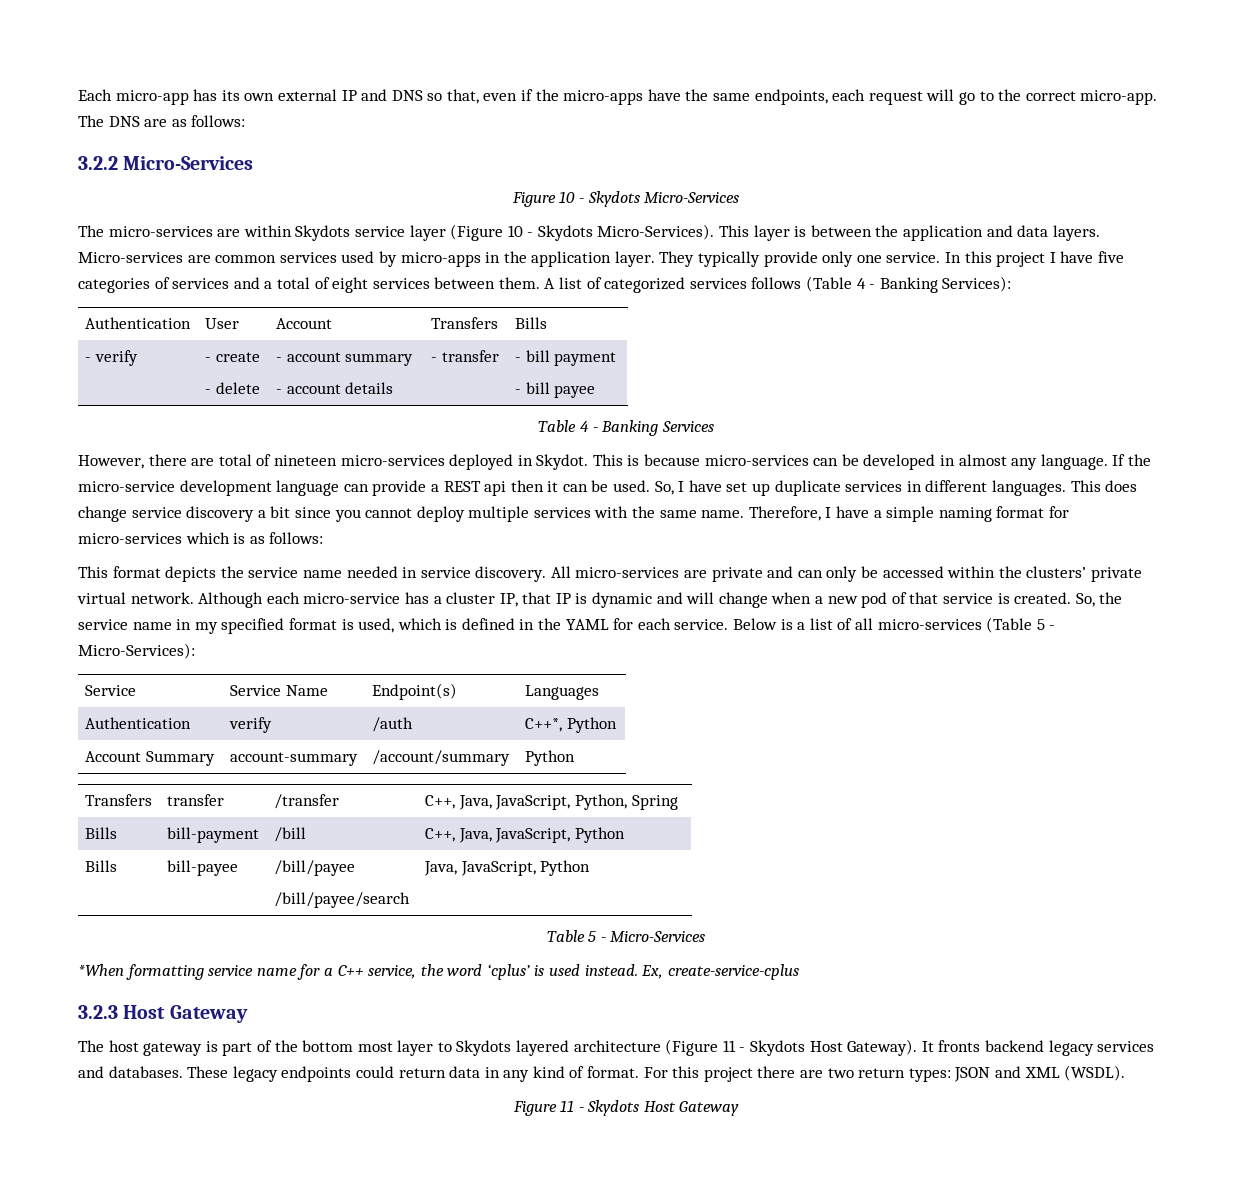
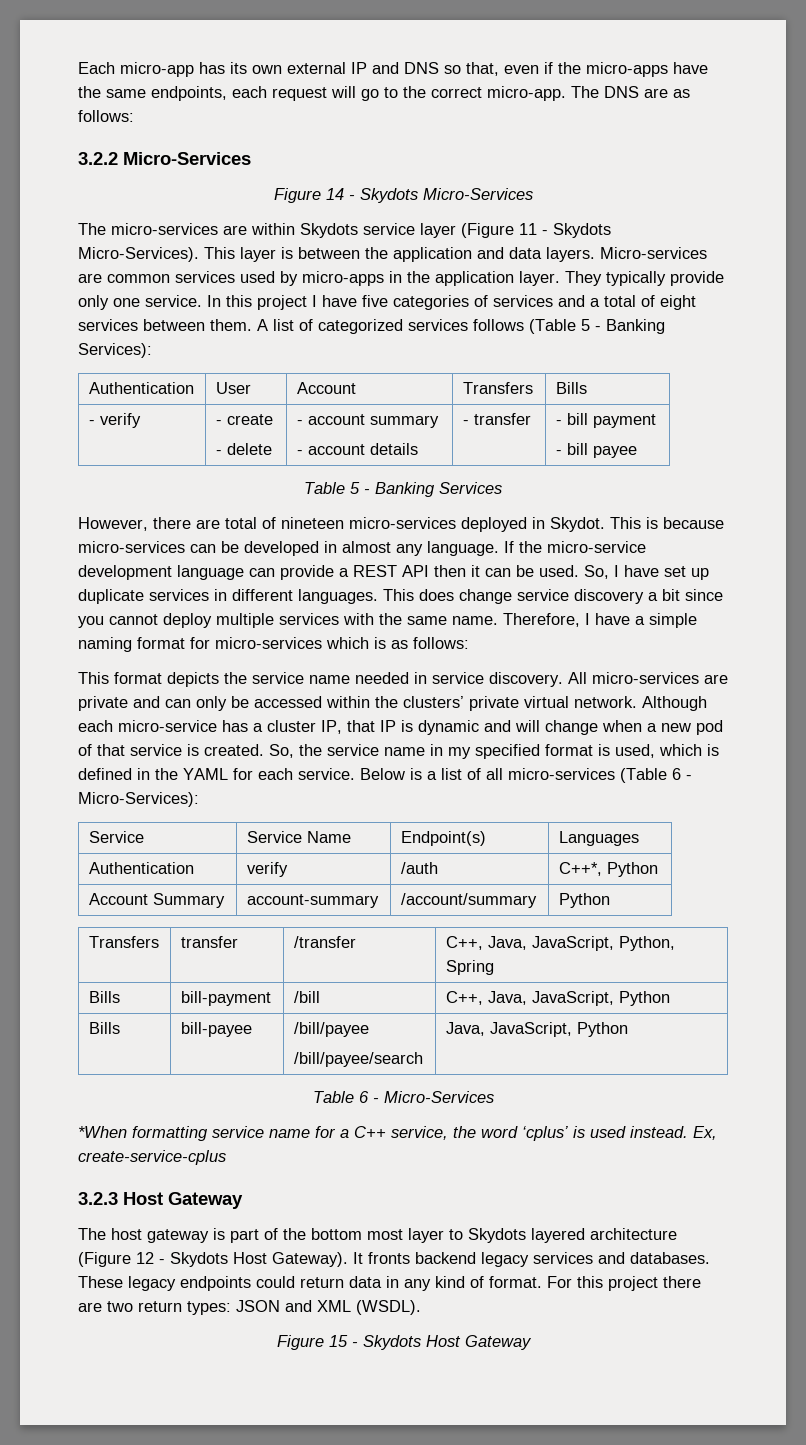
- Figure 10 - Skydots Micro-Services
+ Figure 14 - Skydots Micro-Services
- The micro-services are within Skydots service layer (Figure 10 - Skydots Micro-Services).
+ The micro-services are within Skydots service layer (Figure 11 - Skydots Micro-Services).
- A list of categorized services follows (Table 4 - Banking Services):
+ A list of categorized services follows (Table 5 - Banking Services):
- Table 4 - Banking Services
+ Table 5 - Banking Services
- If the micro-service development language can provide a REST api then it can be used.
+ If the micro-service development language can provide a REST API then it can be used.
- Below is a list of all micro-services (Table 5 - Micro-Services):
+ Below is a list of all micro-services (Table 6 - Micro-Services):
- Table 5 - Micro-Services
+ Table 6 - Micro-Services
- The host gateway is part of the bottom most layer to Skydots layered architecture (Figure 11 - Skydots Host Gateway).
+ The host gateway is part of the bottom most layer to Skydots layered architecture (Figure 12 - Skydots Host Gateway).
- Figure 11 - Skydots Host Gateway
+ Figure 15 - Skydots Host Gateway

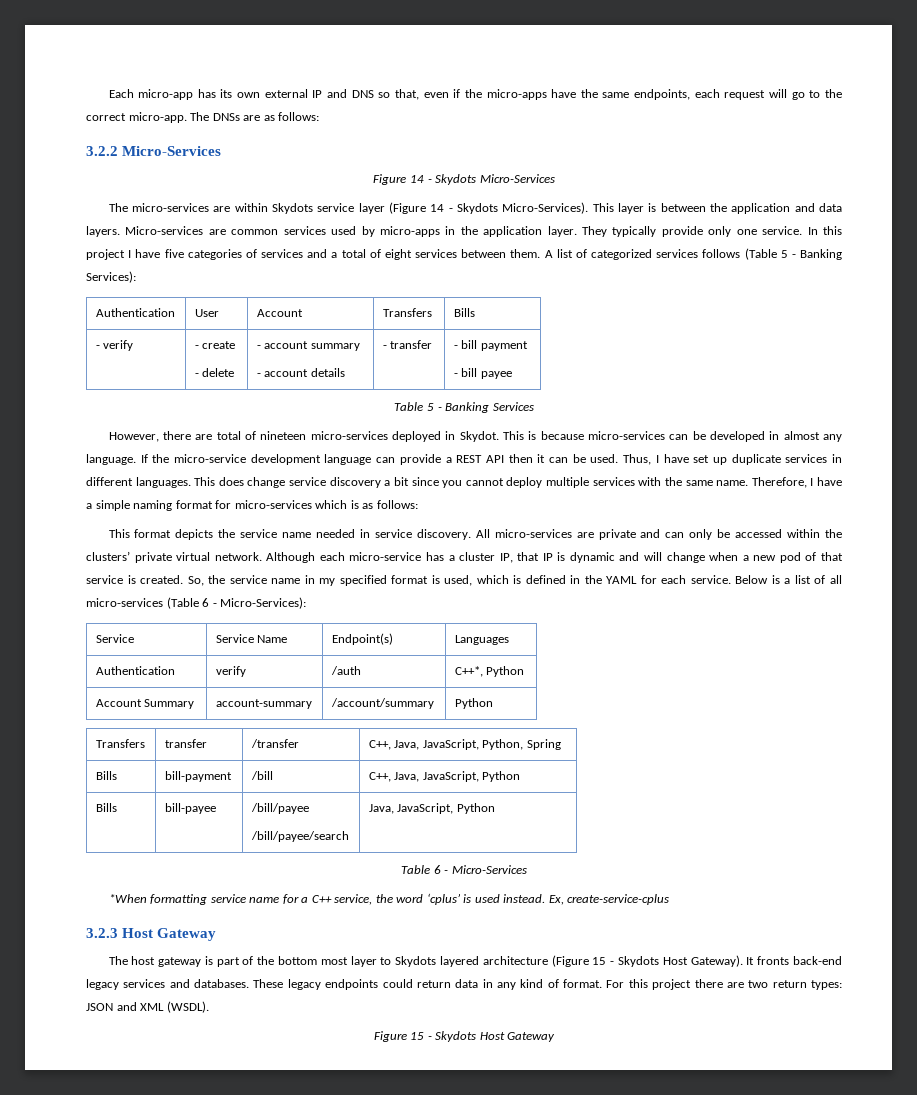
- The DNS are as follows:
+ The DNSs are as follows:
- The micro-services are within Skydots service layer (Figure 11 - Skydots Micro-Services).
+ The micro-services are within Skydots service layer (Figure 14 - Skydots Micro-Services).
- So, I have set up duplicate services in different languages.
+ Thus, I have set up duplicate services in different languages.
- The host gateway is part of the bottom most layer to Skydots layered architecture (Figure 12 - Skydots Host Gateway).
+ The host gateway is part of the bottom most layer to Skydots layered architecture (Figure 15 - Skydots Host Gateway).
- It fronts backend legacy services and databases.
+ It fronts back-end legacy services and databases.

